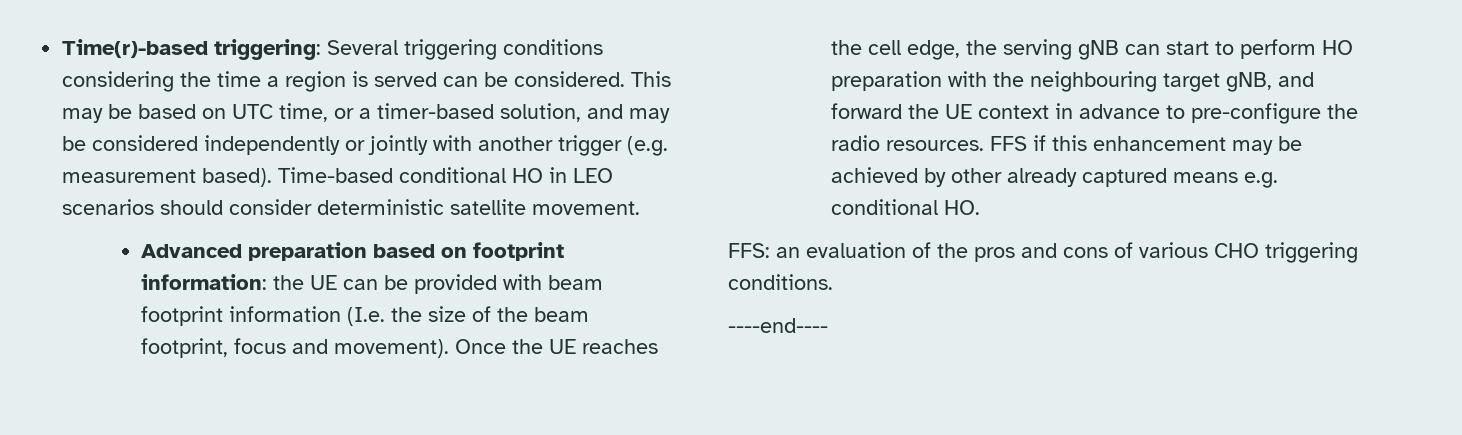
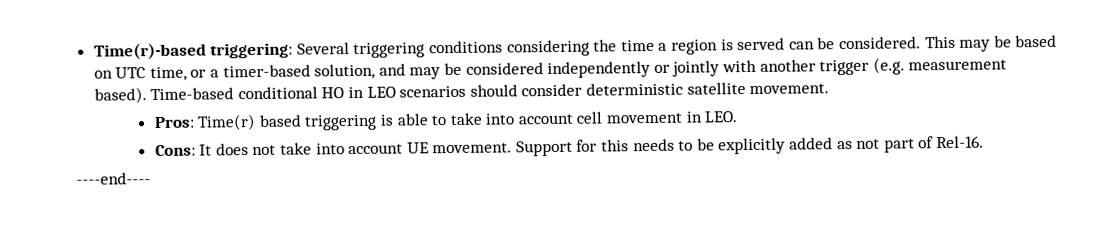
- Advanced preparation based on footprint information: the UE can be provided with beam footprint information (I.e. the size of the beam footprint, focus and movement). Once the UE reaches the cell edge, the serving gNB can start to perform HO preparation with the neighbouring target gNB, and forward the UE context in advance to pre-configure the radio resources. FFS if this enhancement may be achieved by other already captured means e.g. conditional HO.
- FFS: an evaluation of the pros and cons of various CHO triggering conditions.
+ Pros: Time(r) based triggering is able to take into account cell movement in LEO.
+ Cons: It does not take into account UE movement. Support for this needs to be explicitly added as not part of Rel-16.

